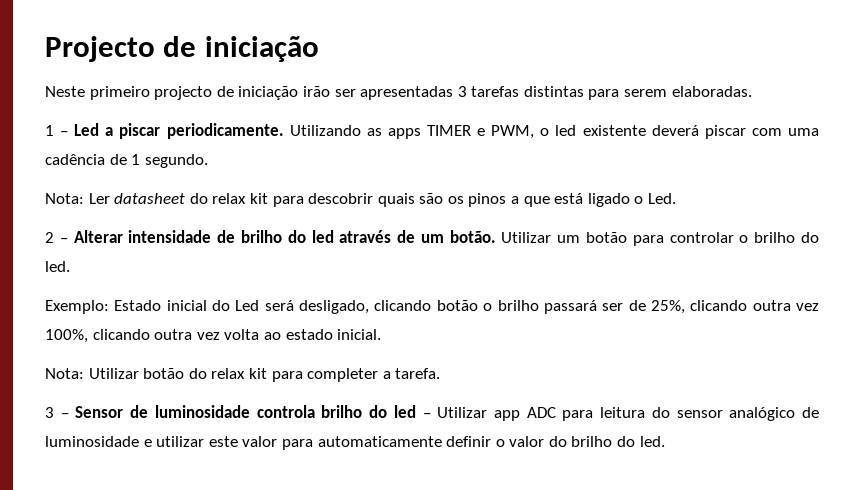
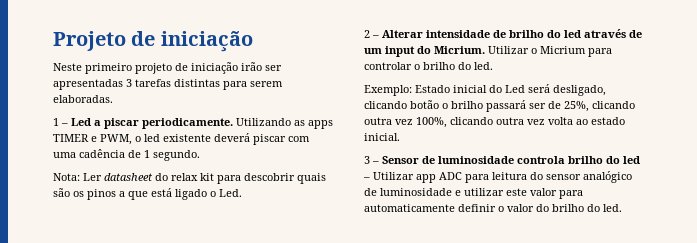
- Projecto de iniciação
+ Projeto de iniciação
- Neste primeiro projecto de iniciação irão ser apresentadas 3 tarefas distintas para serem elaboradas.
+ Neste primeiro projeto de iniciação irão ser apresentadas 3 tarefas distintas para serem elaboradas.
- 2 – Alterar intensidade de brilho do led através de um botão. Utilizar um botão para controlar o brilho do led.
+ 2 – Alterar intensidade de brilho do led através de um input do Micrium. Utilizar o Micrium para controlar o brilho do led.
- Nota: Utilizar botão do relax kit para completer a tarefa.

